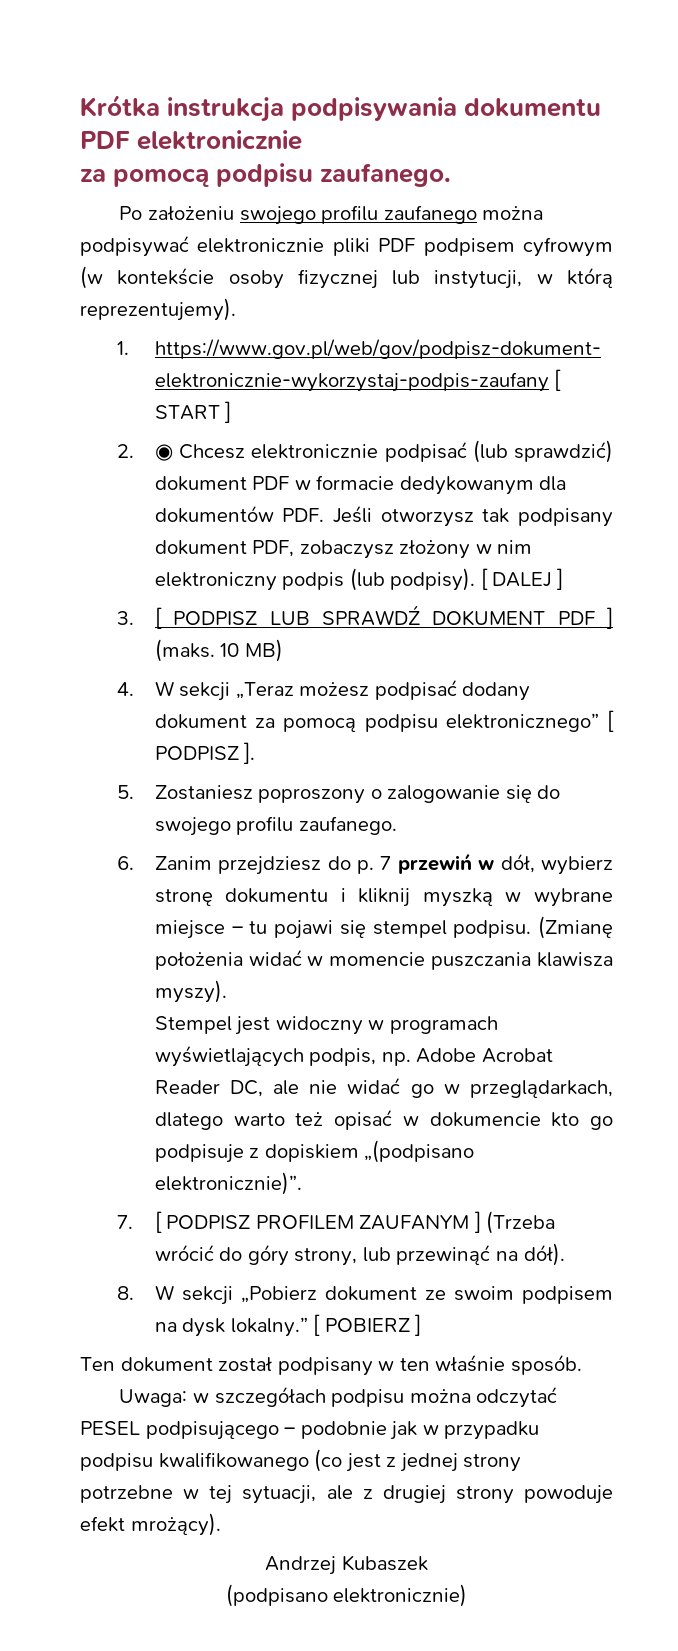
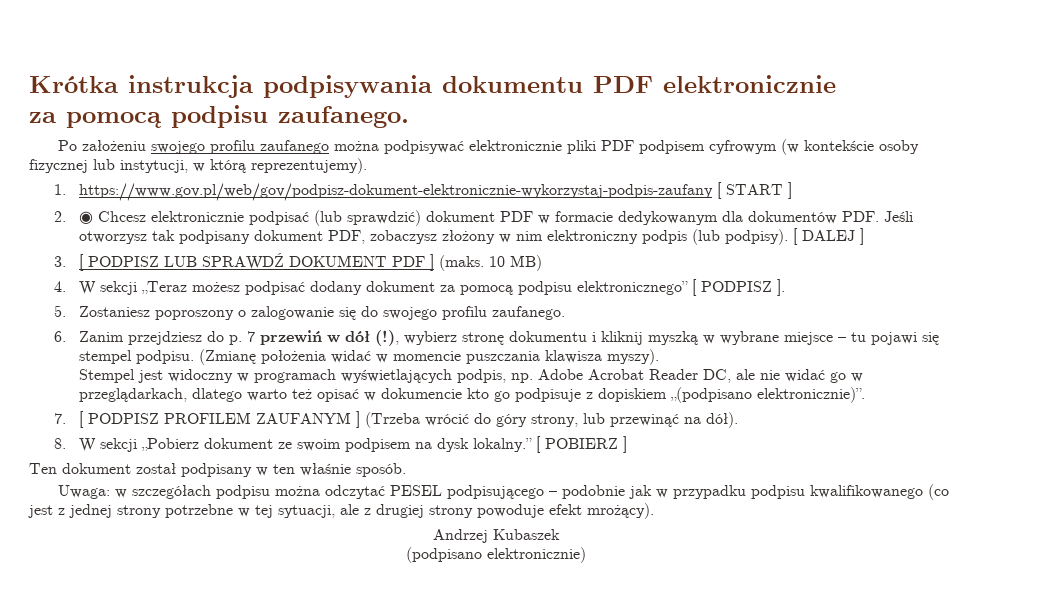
- 6. Zanim przejdziesz do p. 7 przewiń w dół, wybierz stronę dokumentu i kliknij myszką w wybrane miejsce – tu pojawi się stempel podpisu.
+ 6. Zanim przejdziesz do p. 7 przewiń w dół (!), wybierz stronę dokumentu i kliknij myszką w wybrane miejsce – tu pojawi się stempel podpisu.

